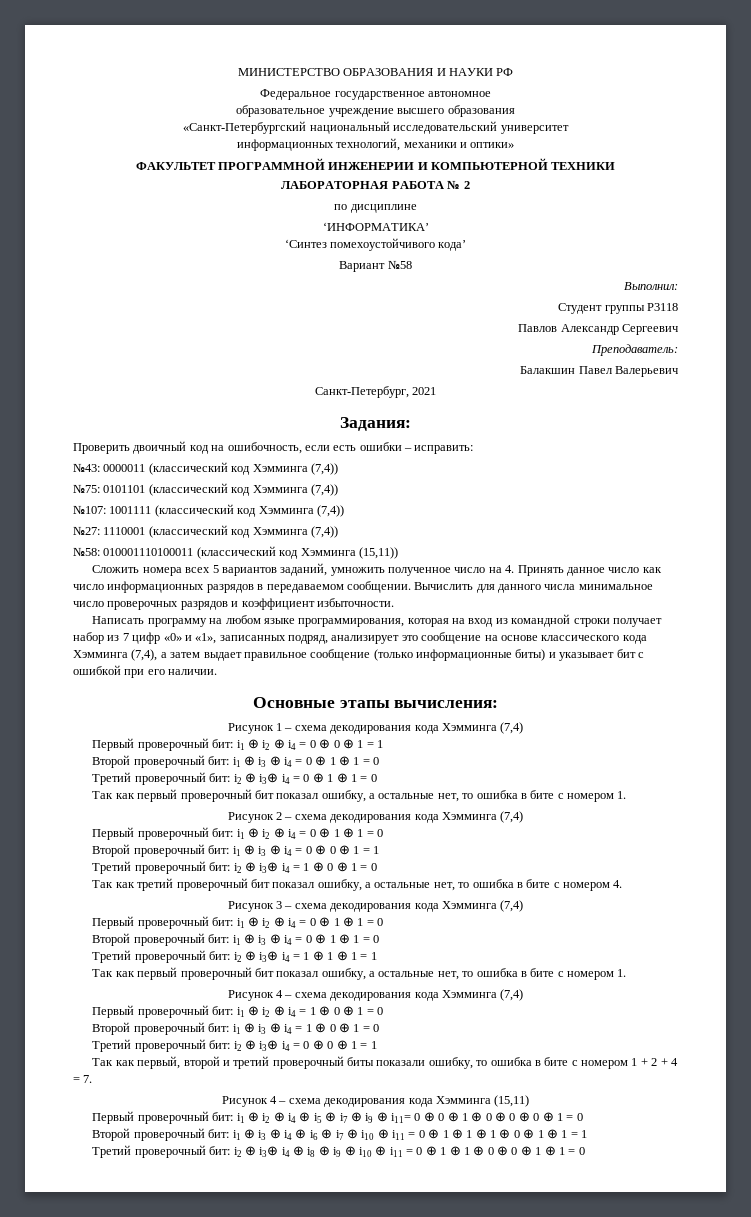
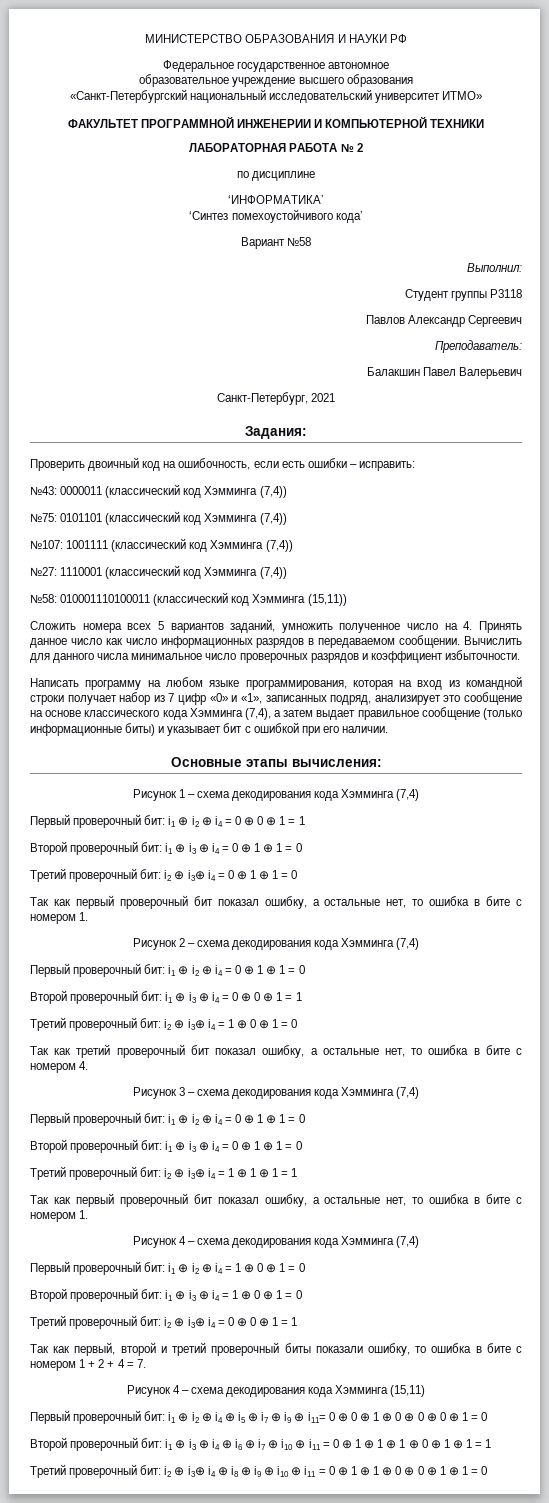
- «Санкт-Петербургский национальный исследовательский университет
- информационных технологий, механики и оптики»
+ «Санкт-Петербургский национальный исследовательский университет ИТМО»

